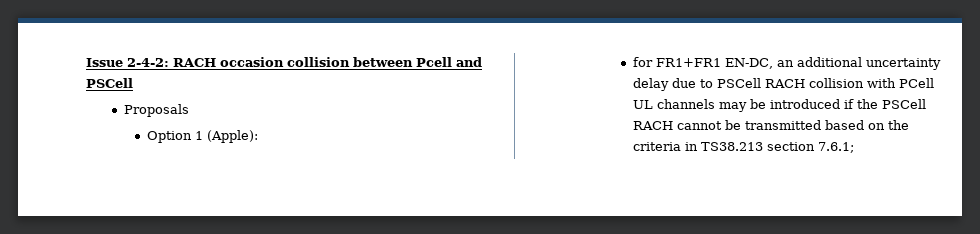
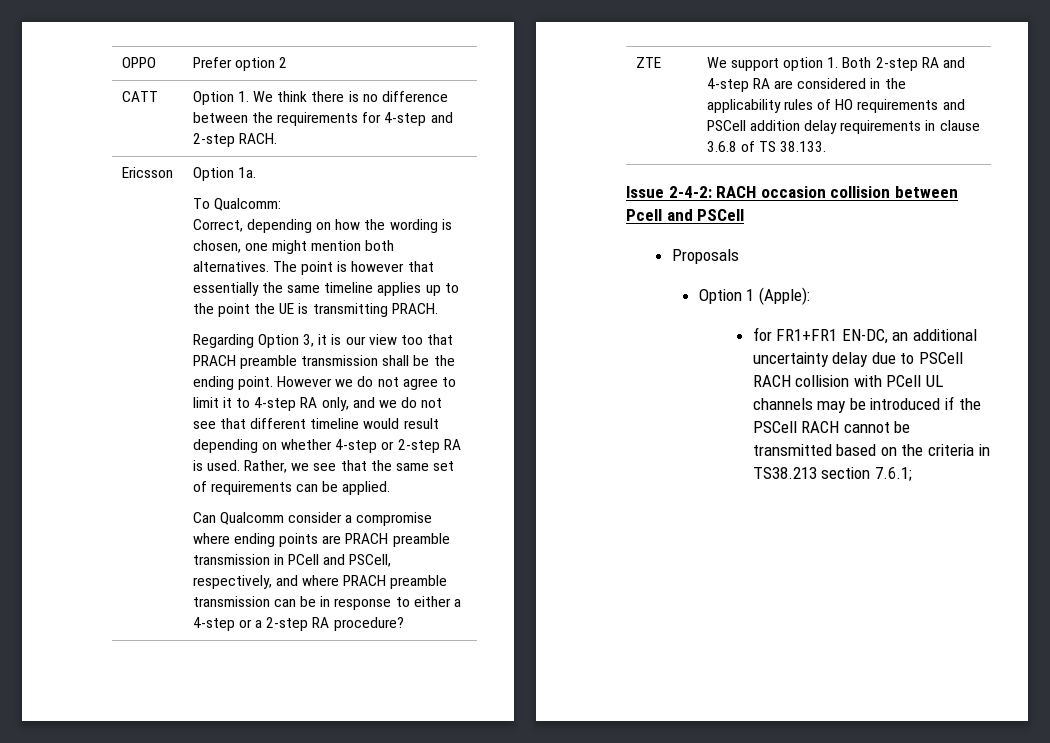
+ OPPO | Prefer option 2
+ CATT | Option 1. We think there is no difference between the requirements for 4-step and 2-step RACH.
+ Ericsson | Option 1a.
+ To Qualcomm:
+ Correct, depending on how the wording is chosen, one might mention both alternatives. The point is however that essentially the same timeline applies up to the point the UE is transmitting PRACH.
+ Regarding Option 3, it is our view too that PRACH preamble transmission shall be the ending point. However we do not agree to limit it to 4-step RA only, and we do not see that different timeline would result depending on whether 4-step or 2-step RA is used. Rather, we see that the same set of requirements can be applied.
+ Can Qualcomm consider a compromise where ending points are PRACH preamble transmission in PCell and PSCell, respectively, and where PRACH preamble transmission can be in response to either a 4-step or a 2-step RA procedure?
+ ZTE | We support option 1. Both 2-step RA and 4-step RA are considered in the applicability rules of HO requirements and PSCell addition delay requirements in clause 3.6.8 of TS 38.133.

